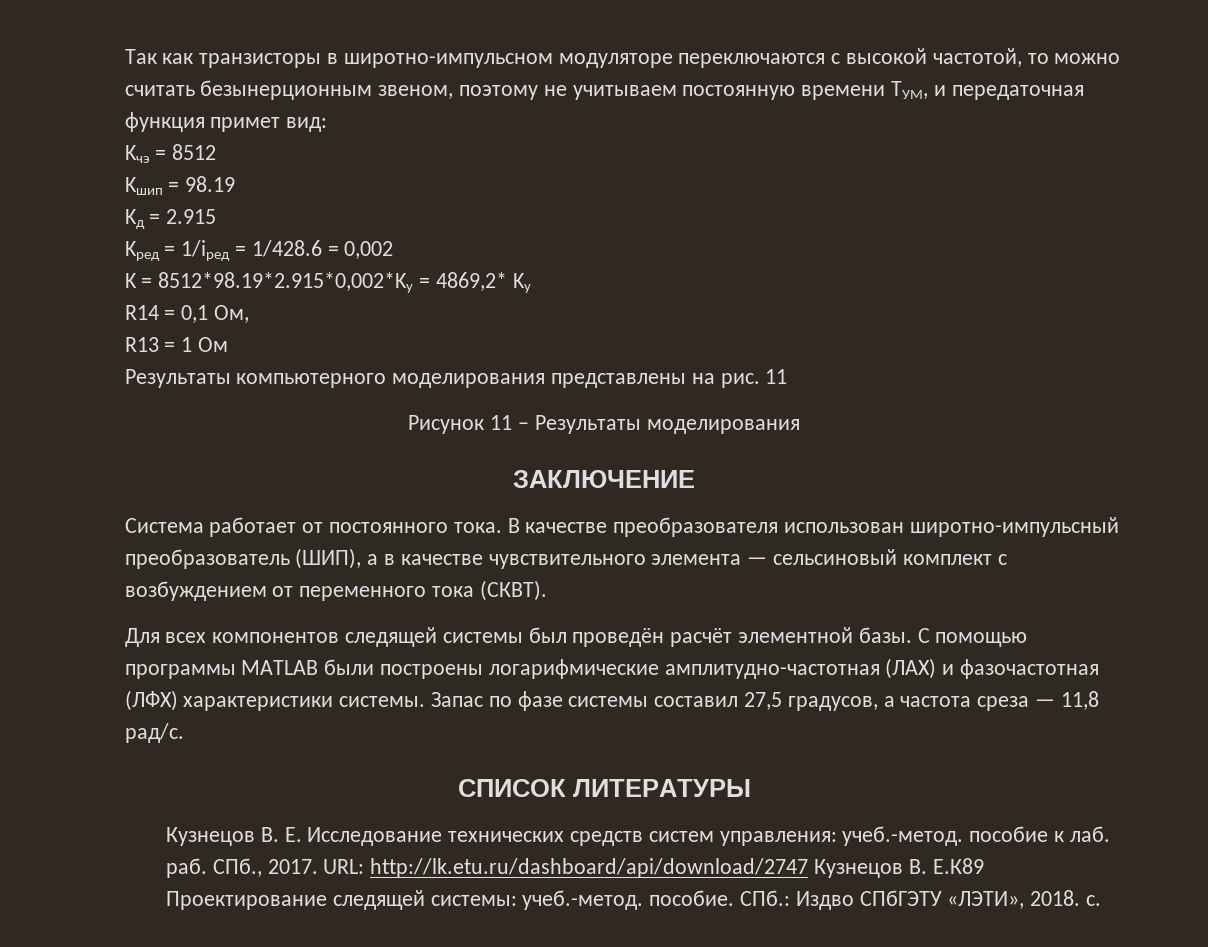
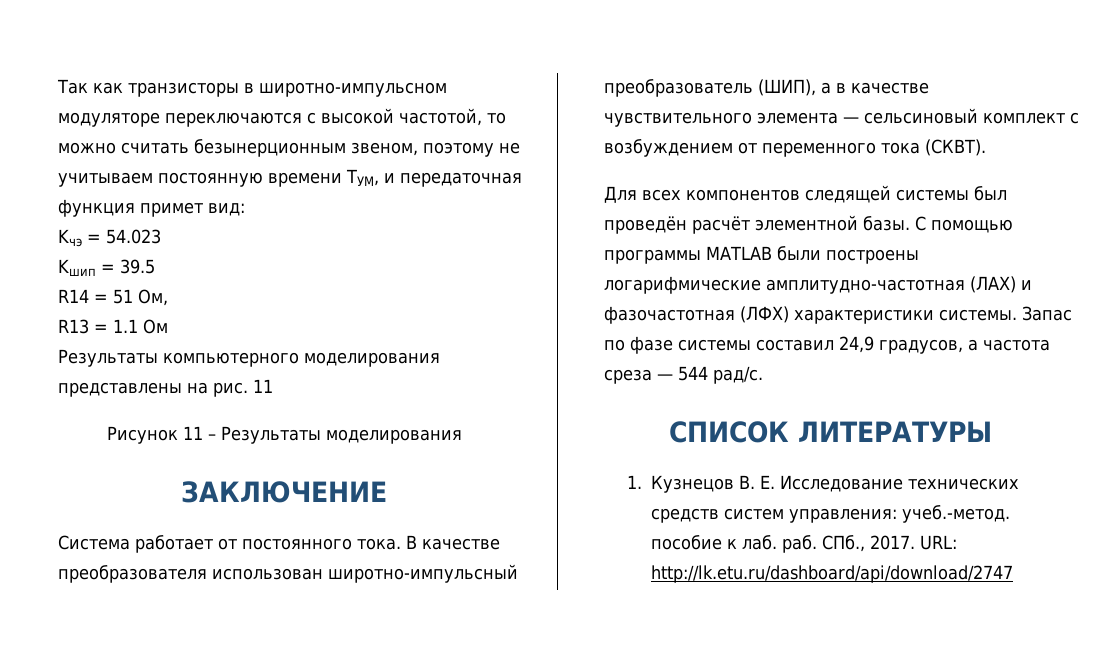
- Kчэ = 8512
+ Kчэ = 54.023
- Kшип = 98.19
- Kд = 2.915
- Kред = 1/iред = 1/428.6 = 0,002
- K = 8512*98.19*2.915*0,002*Ky = 4869,2* Ky
+ Kшип = 39.5
- R14 = 0,1 Ом,
+ R14 = 51 Ом,
- R13 = 1 Ом
+ R13 = 1.1 Ом
- Запас по фазе системы составил 27,5 градусов, а частота среза — 11,8 рад/с.
+ Запас по фазе системы составил 24,9 градусов, а частота среза — 544 рад/с.
- Кузнецов В. Е. Исследование технических средств систем управления: учеб.-метод. пособие к лаб. раб.
+ 1. Кузнецов В. Е. Исследование технических средств систем управления: учеб.-метод. пособие к лаб. раб.
- URL: http://lk.etu.ru/dashboard/api/download/2747 Кузнецов В. Е.К89 Проектирование следящей системы: учеб.-метод. пособие. СПб.: Издво СПбГЭТУ «ЛЭТИ», 2018. с.
+ URL: http://lk.etu.ru/dashboard/api/download/2747

